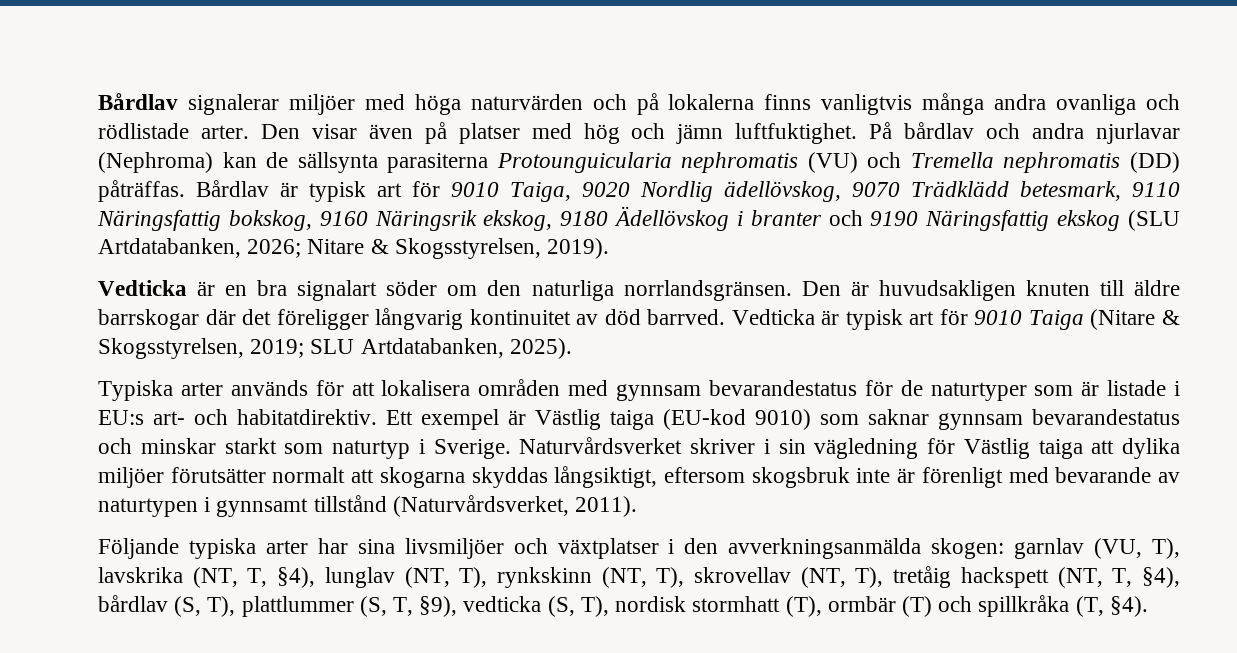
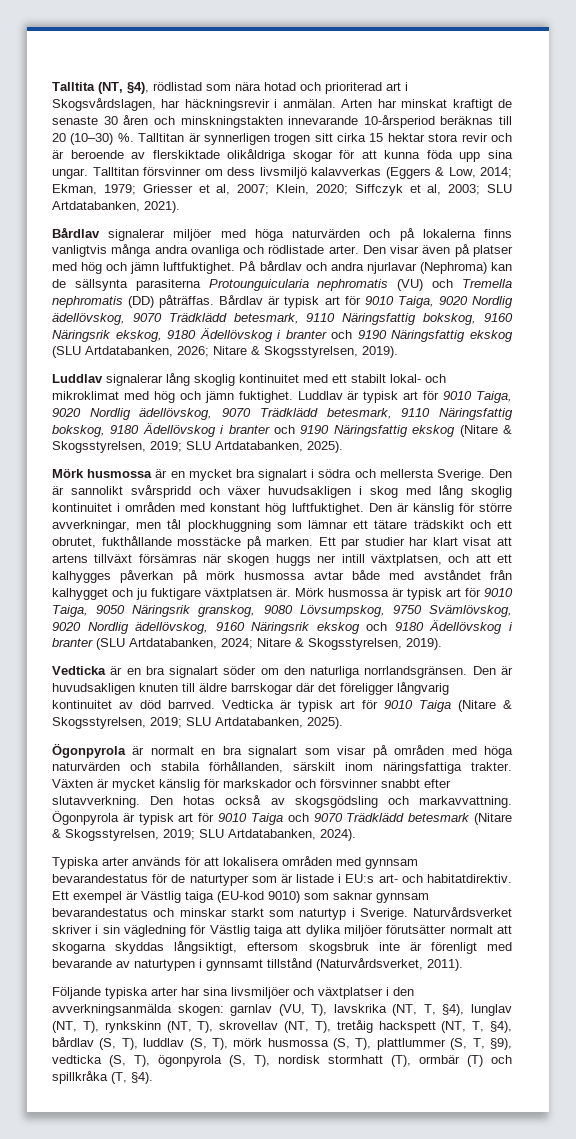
+ Talltita (NT, §4), rödlistad som nära hotad och prioriterad art i Skogsvårdslagen, har häckningsrevir i anmälan. Arten har minskat kraftigt de senaste 30 åren och minskningstakten innevarande 10-årsperiod beräknas till 20 (10–30) %. Talltitan är synnerligen trogen sitt cirka 15 hektar stora revir och är beroende av flerskiktade olikåldriga skogar för att kunna föda upp sina ungar. Talltitan försvinner om dess livsmiljö kalavverkas (Eggers & Low, 2014; Ekman, 1979; Griesser et al, 2007; Klein, 2020; Siffczyk et al, 2003; SLU Artdatabanken, 2021).
+ Luddlav signalerar lång skoglig kontinuitet med ett stabilt lokal- och mikroklimat med hög och jämn fuktighet. Luddlav är typisk art för 9010 Taiga, 9020 Nordlig ädellövskog, 9070 Trädklädd betesmark, 9110 Näringsfattig bokskog, 9180 Ädellövskog i branter och 9190 Näringsfattig ekskog (Nitare & Skogsstyrelsen, 2019; SLU Artdatabanken, 2025).
+ Mörk husmossa är en mycket bra signalart i södra och mellersta Sverige. Den är sannolikt svårspridd och växer huvudsakligen i skog med lång skoglig kontinuitet i områden med konstant hög luftfuktighet. Den är känslig för större avverkningar, men tål plockhuggning som lämnar ett tätare trädskikt och ett obrutet, fukthållande mosstäcke på marken. Ett par studier har klart visat att artens tillväxt försämras när skogen huggs ner intill växtplatsen, och att ett kalhygges påverkan på mörk husmossa avtar både med avståndet från kalhygget och ju fuktigare växtplatsen är. Mörk husmossa är typisk art för 9010 Taiga, 9050 Näringsrik granskog, 9080 Lövsumpskog, 9750 Svämlövskog, 9020 Nordlig ädellövskog, 9160 Näringsrik ekskog och 9180 Ädellövskog i branter (SLU Artdatabanken, 2024; Nitare & Skogsstyrelsen, 2019).
+ Ögonpyrola är normalt en bra signalart som visar på områden med höga naturvärden och stabila förhållanden, särskilt inom näringsfattiga trakter. Växten är mycket känslig för markskador och försvinner snabbt efter slutavverkning. Den hotas också av skogsgödsling och markavvattning. Ögonpyrola är typisk art för 9010 Taiga och 9070 Trädklädd betesmark (Nitare & Skogsstyrelsen, 2019; SLU Artdatabanken, 2024).
- Följande typiska arter har sina livsmiljöer och växtplatser i den avverkningsanmälda skogen: garnlav (VU, T), lavskrika (NT, T, §4), lunglav (NT, T), rynkskinn (NT, T), skrovellav (NT, T), tretåig hackspett (NT, T, §4), bårdlav (S, T), plattlummer (S, T, §9), vedticka (S, T), nordisk stormhatt (T), ormbär (T) och spillkråka (T, §4).
+ Följande typiska arter har sina livsmiljöer och växtplatser i den avverkningsanmälda skogen: garnlav (VU, T), lavskrika (NT, T, §4), lunglav (NT, T), rynkskinn (NT, T), skrovellav (NT, T), tretåig hackspett (NT, T, §4), bårdlav (S, T), luddlav (S, T), mörk husmossa (S, T), plattlummer (S, T, §9), vedticka (S, T), ögonpyrola (S, T), nordisk stormhatt (T), ormbär (T) och spillkråka (T, §4).

